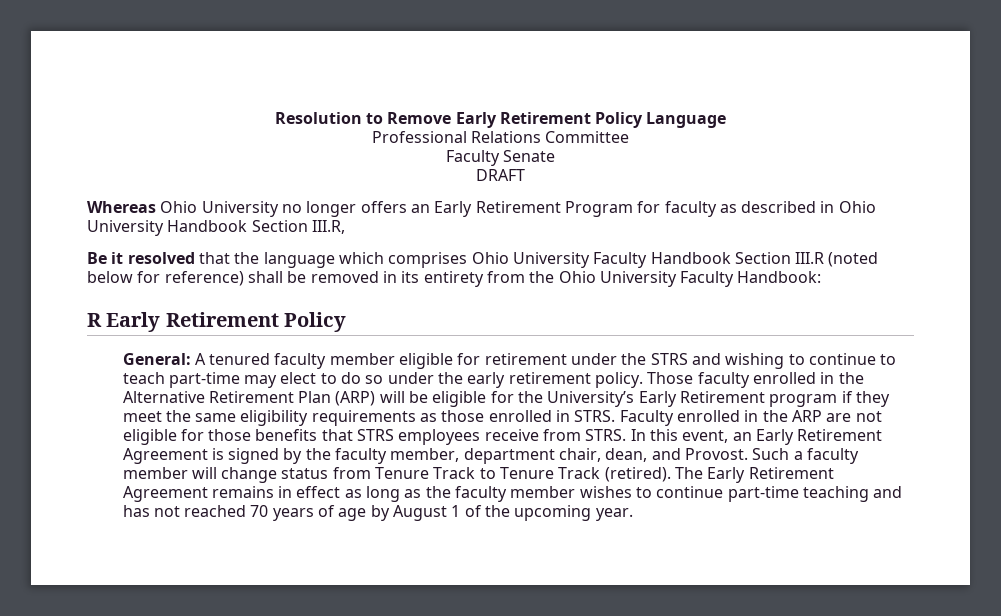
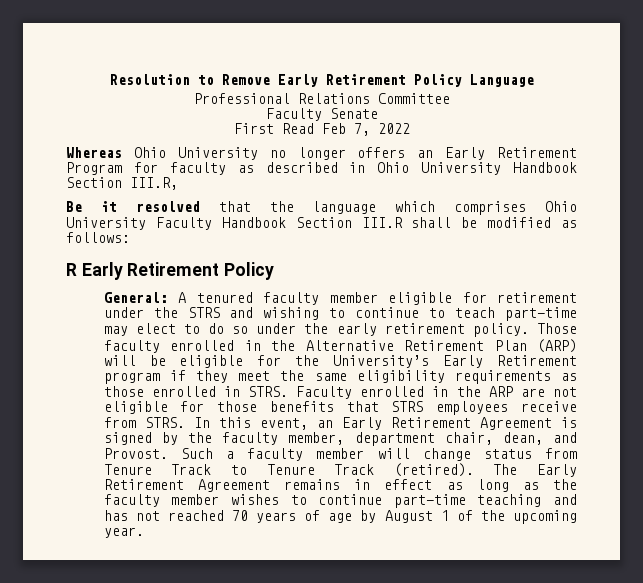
- DRAFT
+ First Read Feb 7, 2022
- Be it resolved that the language which comprises Ohio University Faculty Handbook Section III.R (noted below for reference) shall be removed in its entirety from the Ohio University Faculty Handbook:
+ Be it resolved that the language which comprises Ohio University Faculty Handbook Section III.R shall be modified as follows:

